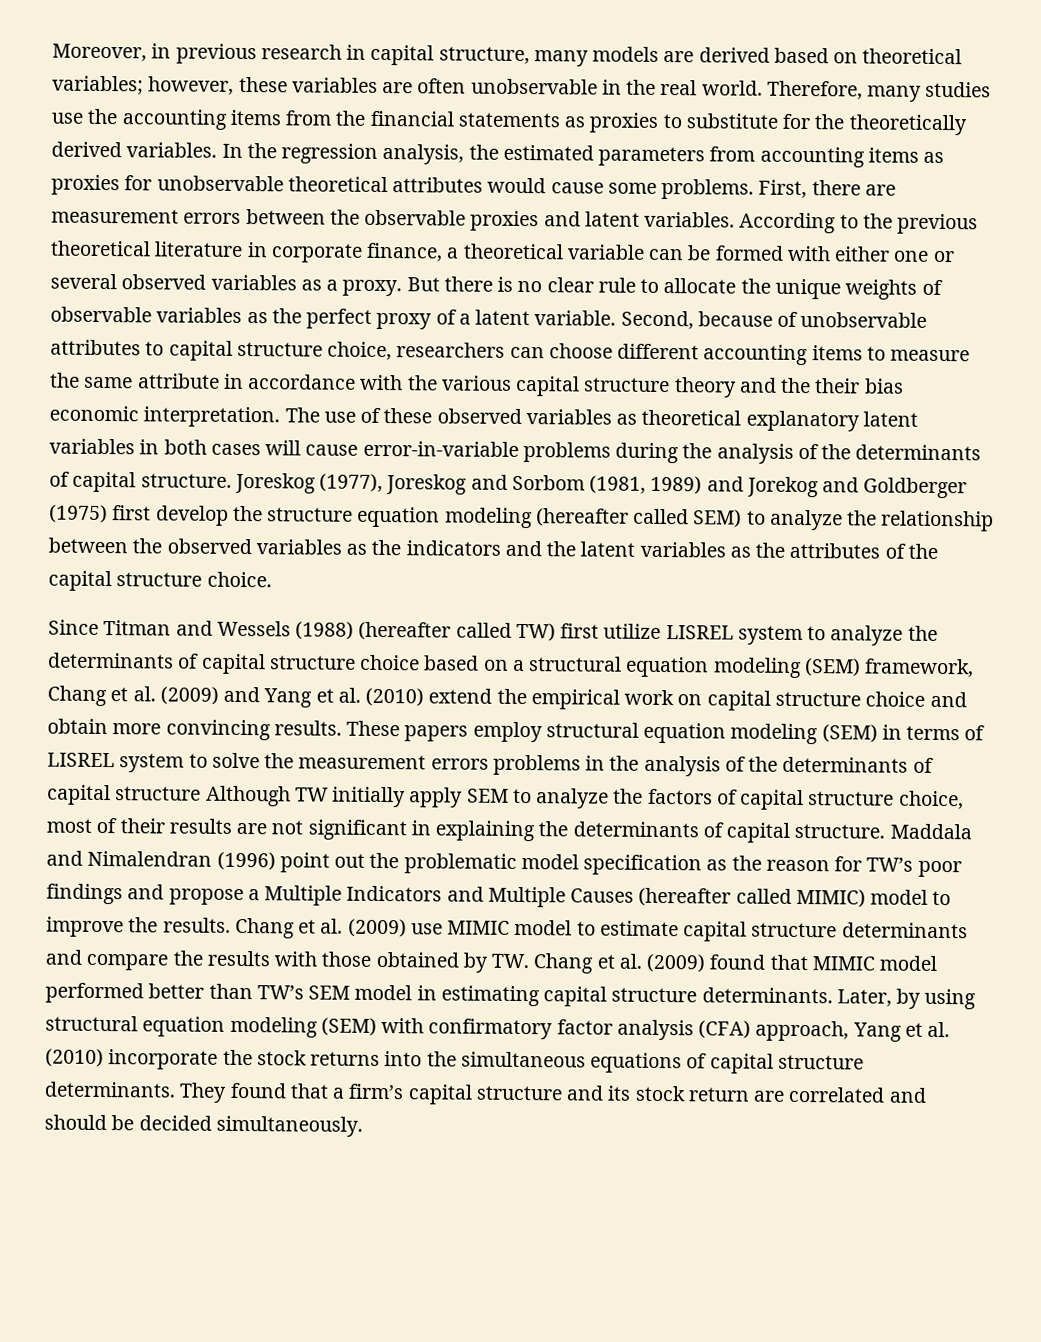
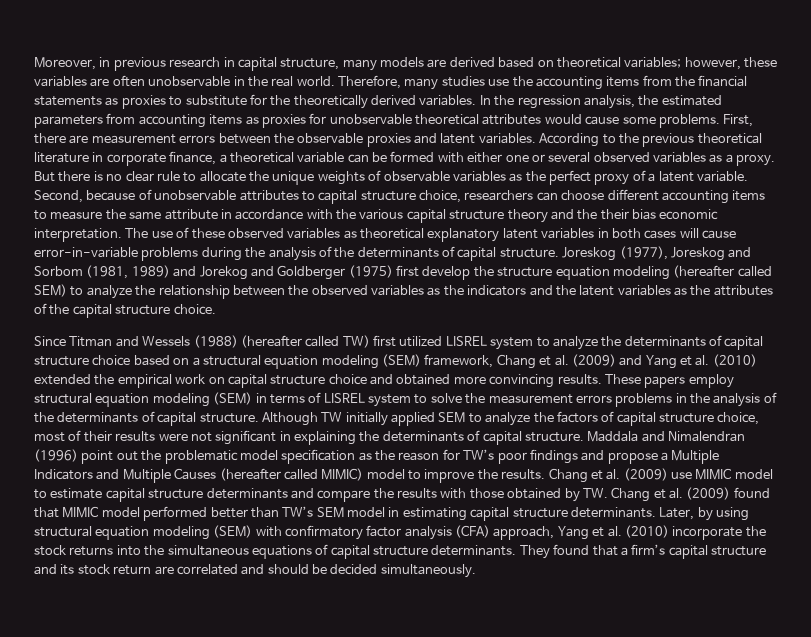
- Since Titman and Wessels (1988) (hereafter called TW) first utilize LISREL system to analyze the determinants of capital structure choice based on a structural equation modeling (SEM) framework, Chang et al. (2009) and Yang et al. (2010) extend the empirical work on capital structure choice and obtain more convincing results.
+ Since Titman and Wessels (1988) (hereafter called TW) first utilized LISREL system to analyze the determinants of capital structure choice based on a structural equation modeling (SEM) framework, Chang et al. (2009) and Yang et al. (2010) extended the empirical work on capital structure choice and obtained more convincing results.
- These papers employ structural equation modeling (SEM) in terms of LISREL system to solve the measurement errors problems in the analysis of the determinants of capital structure Although TW initially apply SEM to analyze the factors of capital structure choice, most of their results are not significant in explaining the determinants of capital structure.
+ These papers employ structural equation modeling (SEM) in terms of LISREL system to solve the measurement errors problems in the analysis of the determinants of capital structure. Although TW initially applied SEM to analyze the factors of capital structure choice, most of their results were not significant in explaining the determinants of capital structure.

